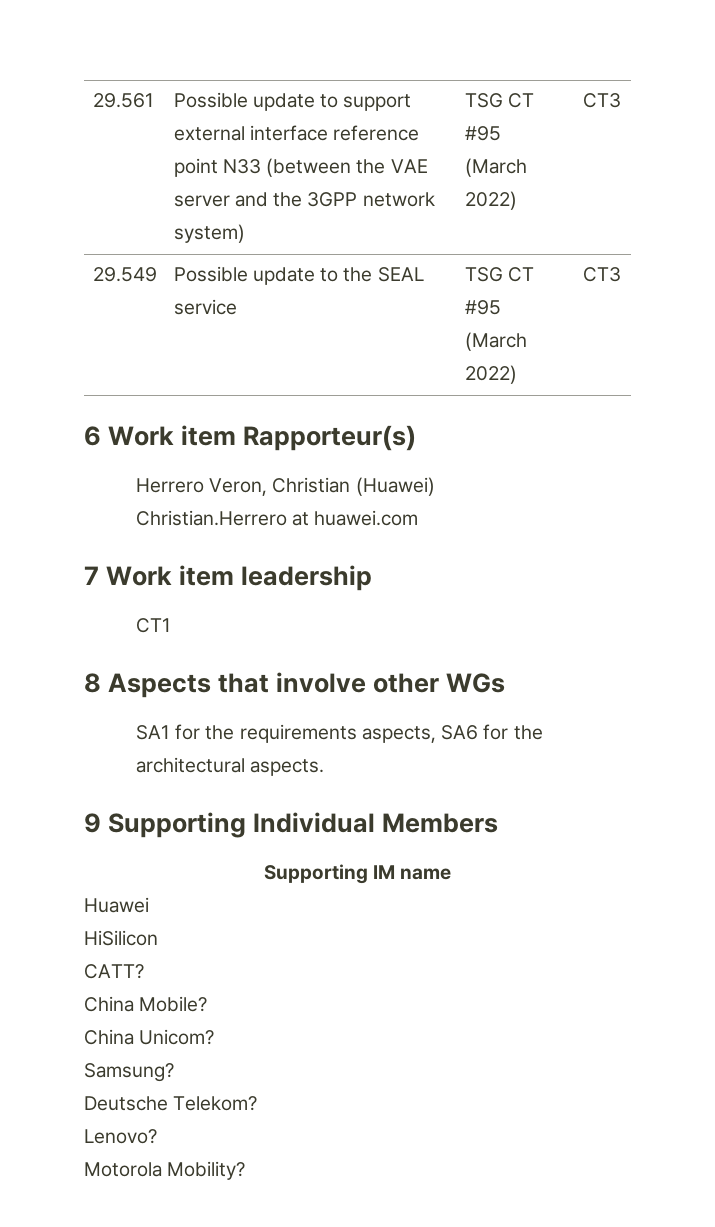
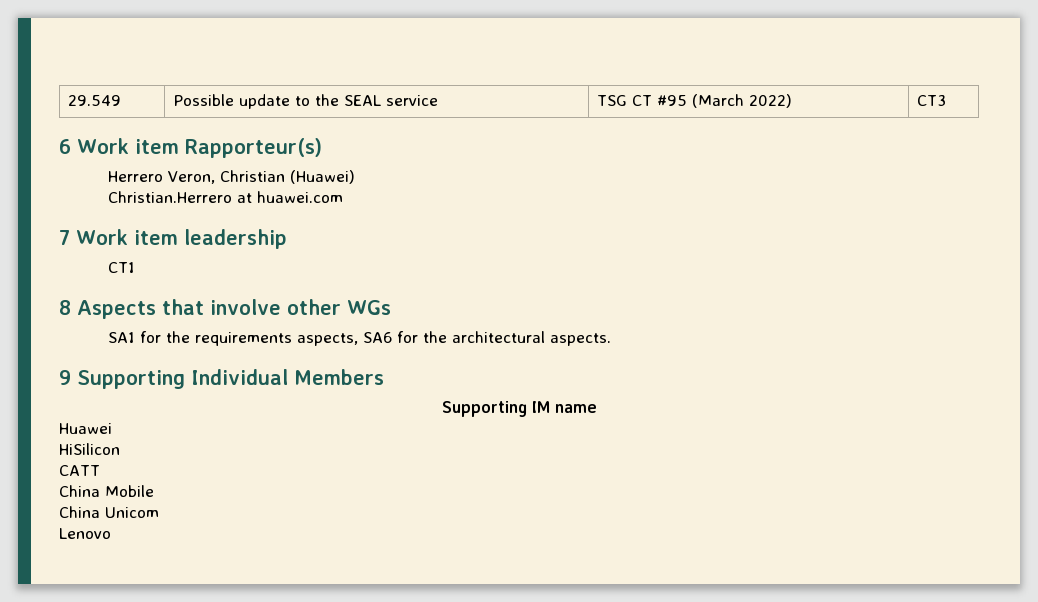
- 29.561 | Possible update to support external interface reference point N33 (between the VAE server and the 3GPP network system) | TSG CT #95 (March 2022) | CT3
- CATT?
- China Mobile?
- China Unicom?
- Samsung?
- Deutsche Telekom?
- Lenovo?
- Motorola Mobility?
+ CATT
+ China Mobile
+ China Unicom
+ Lenovo

